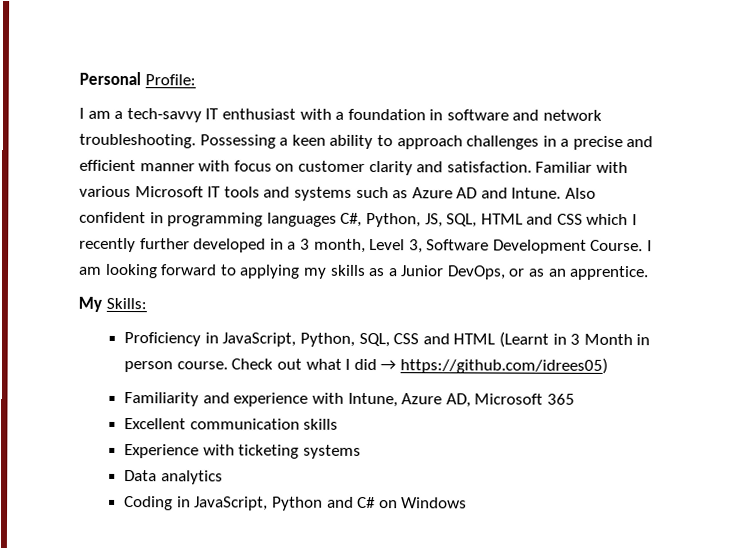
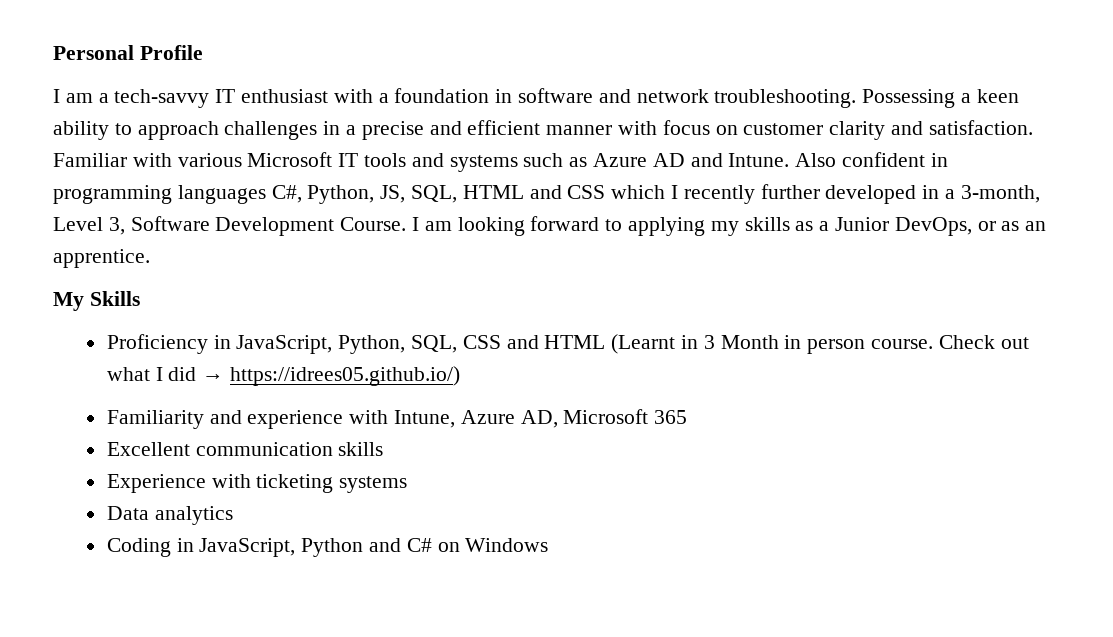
- Personal Profile:
+ Personal Profile
- Also confident in programming languages C#, Python, JS, SQL, HTML and CSS which I recently further developed in a 3 month, Level 3, Software Development Course.
+ Also confident in programming languages C#, Python, JS, SQL, HTML and CSS which I recently further developed in a 3-month, Level 3, Software Development Course.
- My Skills:
+ My Skills
- Check out what I did → https://github.com/idrees05)
+ Check out what I did → https://idrees05.github.io/)

